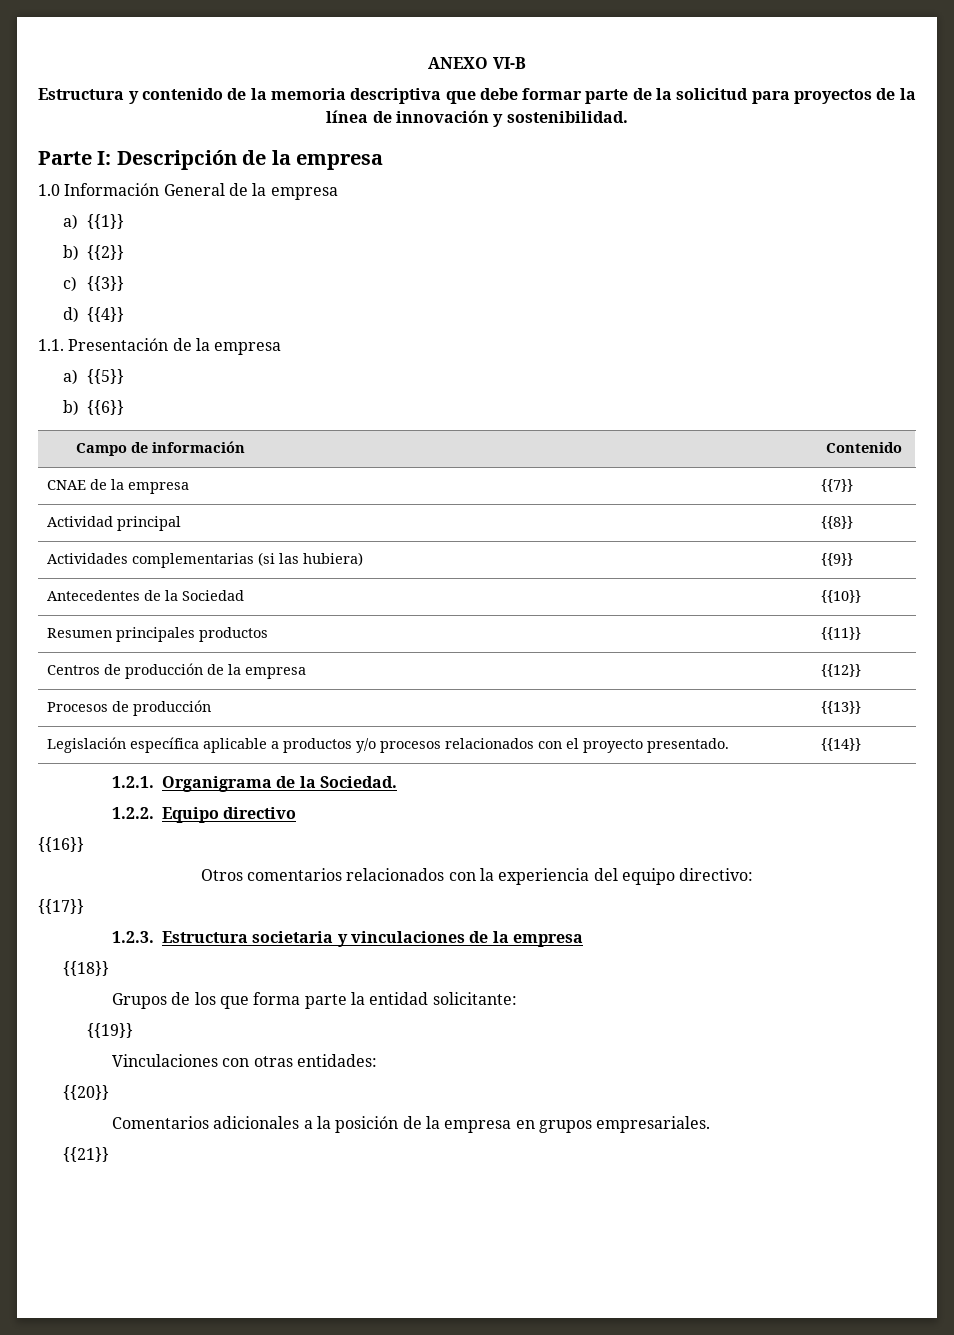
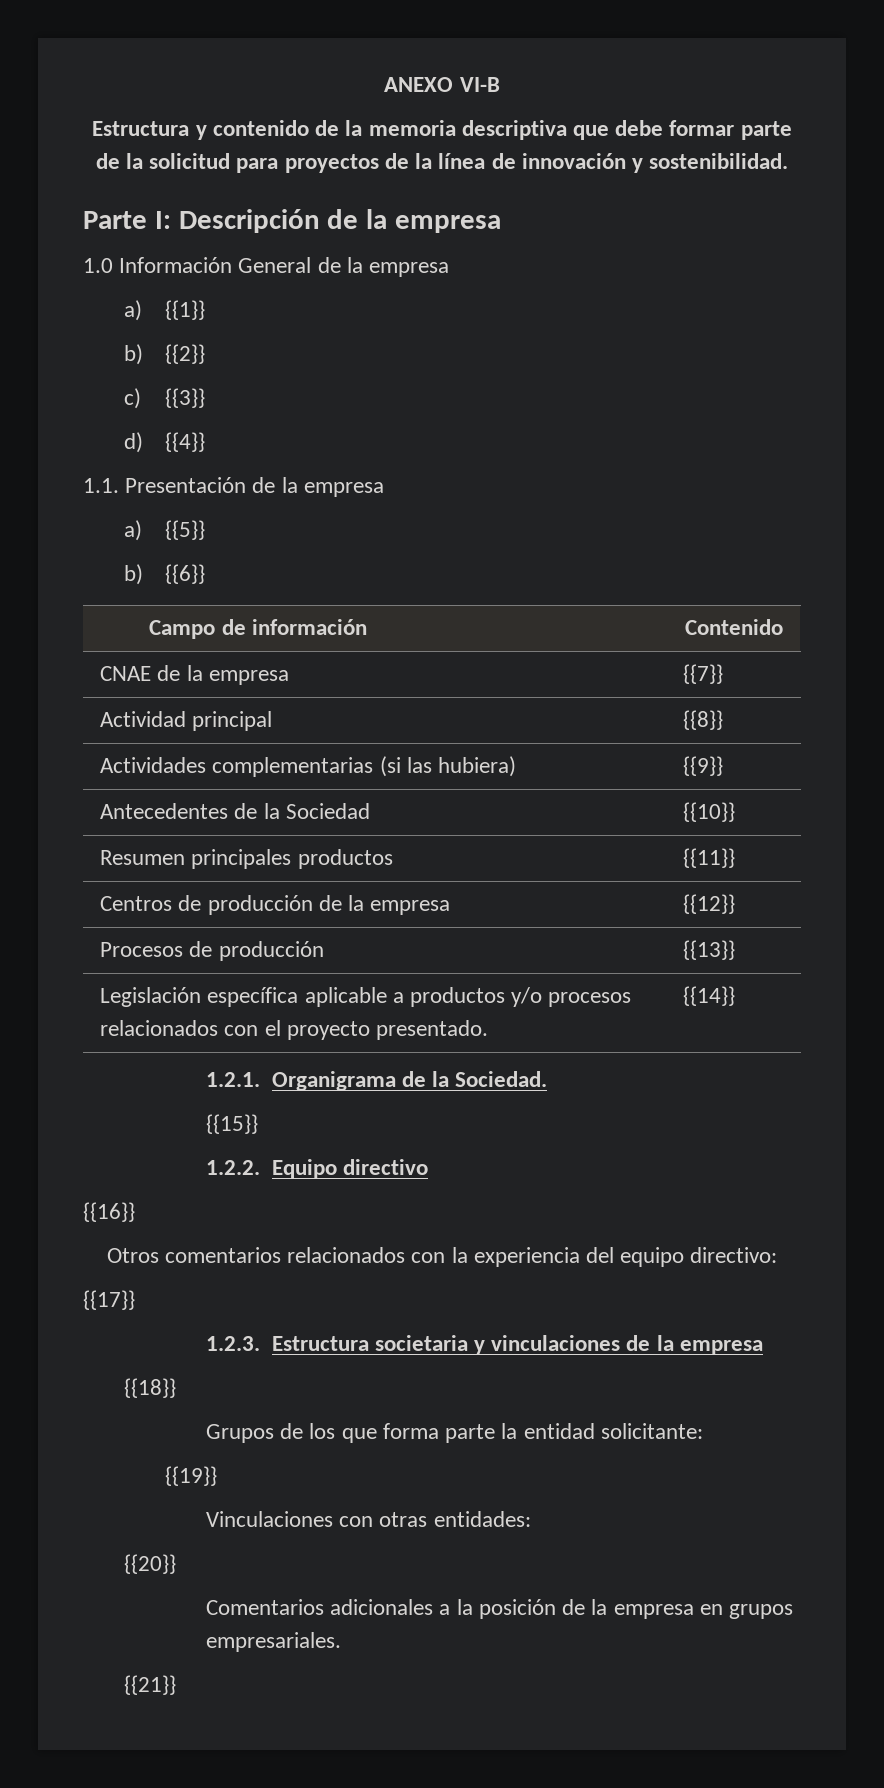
+ {{15}}

